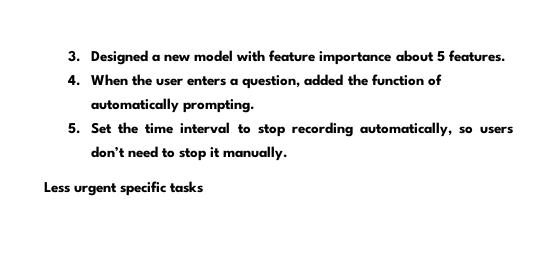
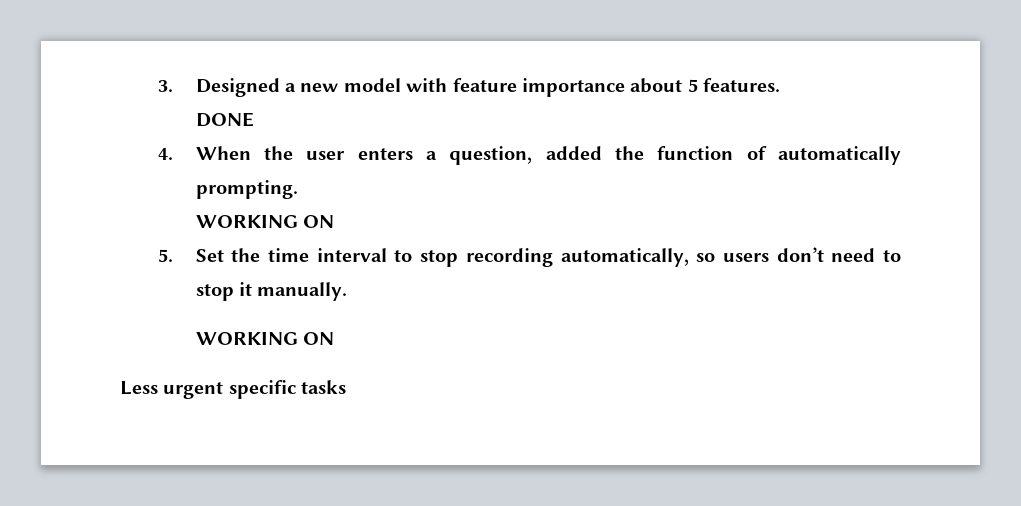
+ DONE
  4. When the user enters a question, added the function of automatically prompting.
+ WORKING ON
  5. Set the time interval to stop recording automatically, so users don’t need to stop it manually.
+ WORKING ON

